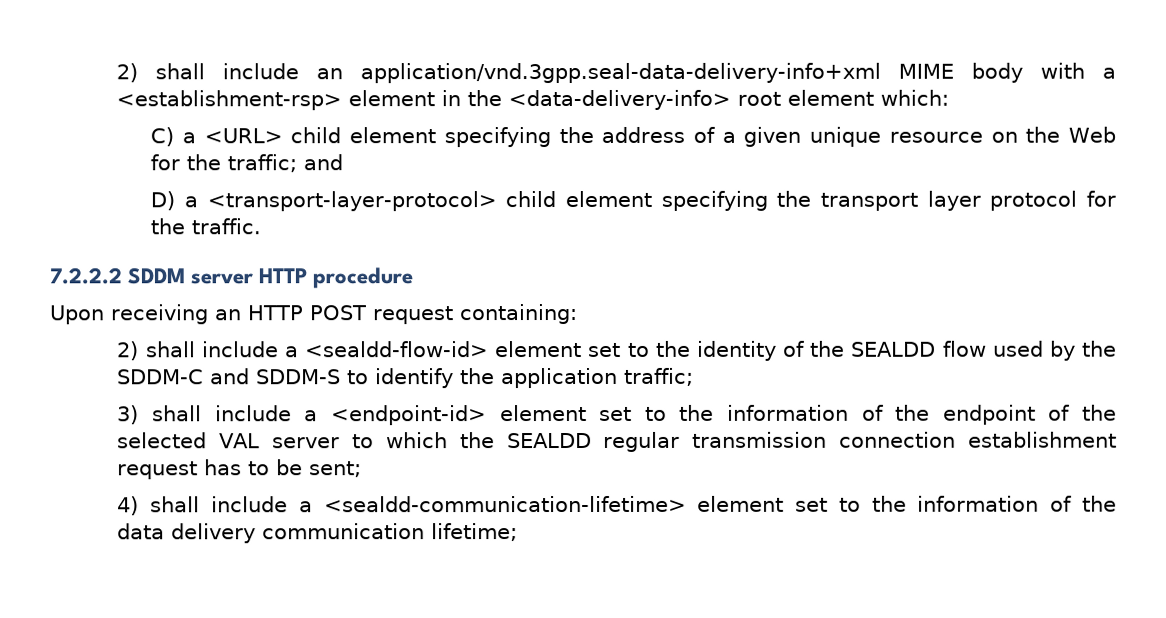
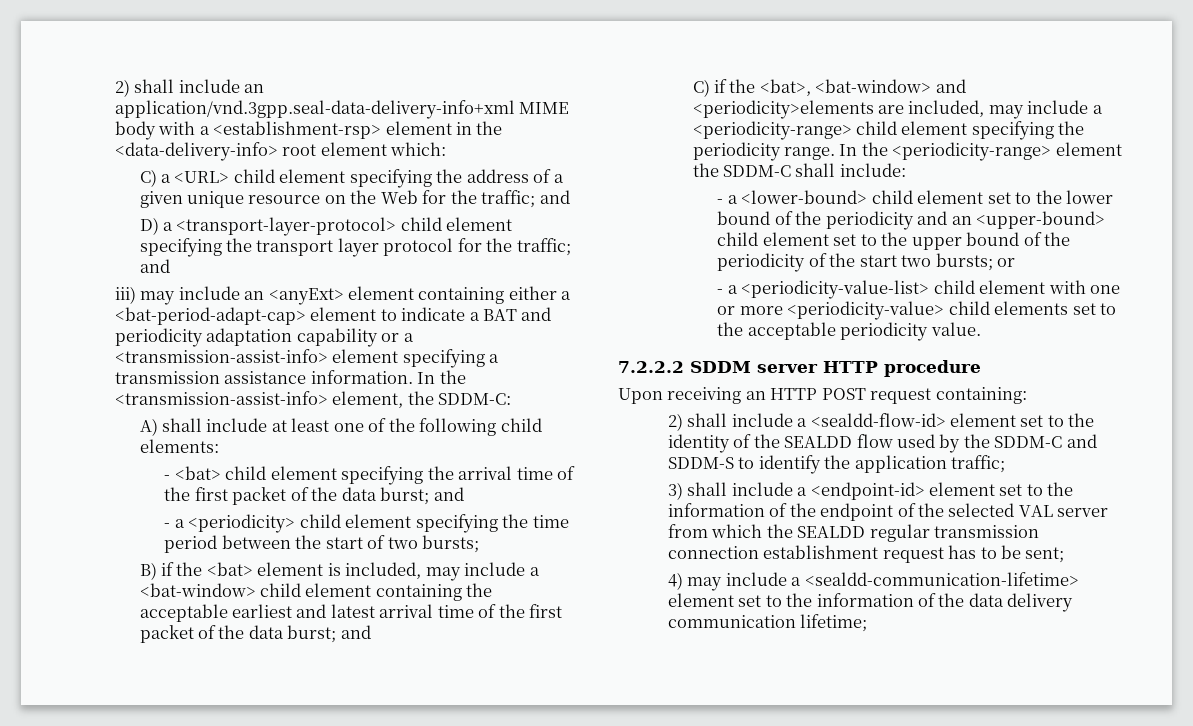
- D) a <transport-layer-protocol> child element specifying the transport layer protocol for the traffic.
+ D) a <transport-layer-protocol> child element specifying the transport layer protocol for the traffic; and
+ iii) may include an <anyExt> element containing either a <bat-period-adapt-cap> element to indicate a BAT and periodicity adaptation capability or a <transmission-assist-info> element specifying a transmission assistance information. In the <transmission-assist-info> element, the SDDM-C:
+ A) shall include at least one of the following child elements:
+ - <bat> child element specifying the arrival time of the first packet of the data burst; and
+ - a <periodicity> child element specifying the time period between the start of two bursts;
+ B) if the <bat> element is included, may include a <bat-window> child element containing the acceptable earliest and latest arrival time of the first packet of the data burst; and
+ C) if the <bat>, <bat-window> and <periodicity>elements are included, may include a <periodicity-range> child element specifying the periodicity range. In the <periodicity-range> element the SDDM-C shall include:
+ - a <lower-bound> child element set to the lower bound of the periodicity and an <upper-bound> child element set to the upper bound of the periodicity of the start two bursts; or
+ - a <periodicity-value-list> child element with one or more <periodicity-value> child elements set to the acceptable periodicity value.
- 3) shall include a <endpoint-id> element set to the information of the endpoint of the selected VAL server to which the SEALDD regular transmission connection establishment request has to be sent;
+ 3) shall include a <endpoint-id> element set to the information of the endpoint of the selected VAL server from which the SEALDD regular transmission connection establishment request has to be sent;
- 4) shall include a <sealdd-communication-lifetime> element set to the information of the data delivery communication lifetime;
+ 4) may include a <sealdd-communication-lifetime> element set to the information of the data delivery communication lifetime;

